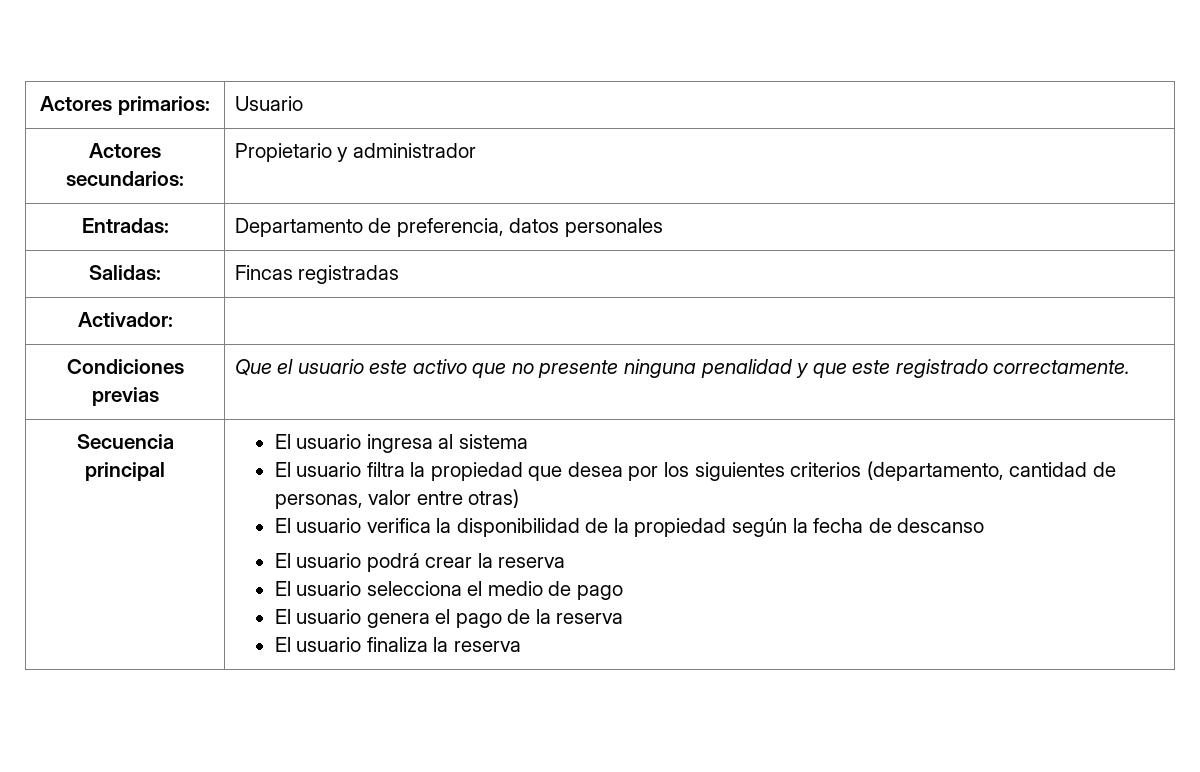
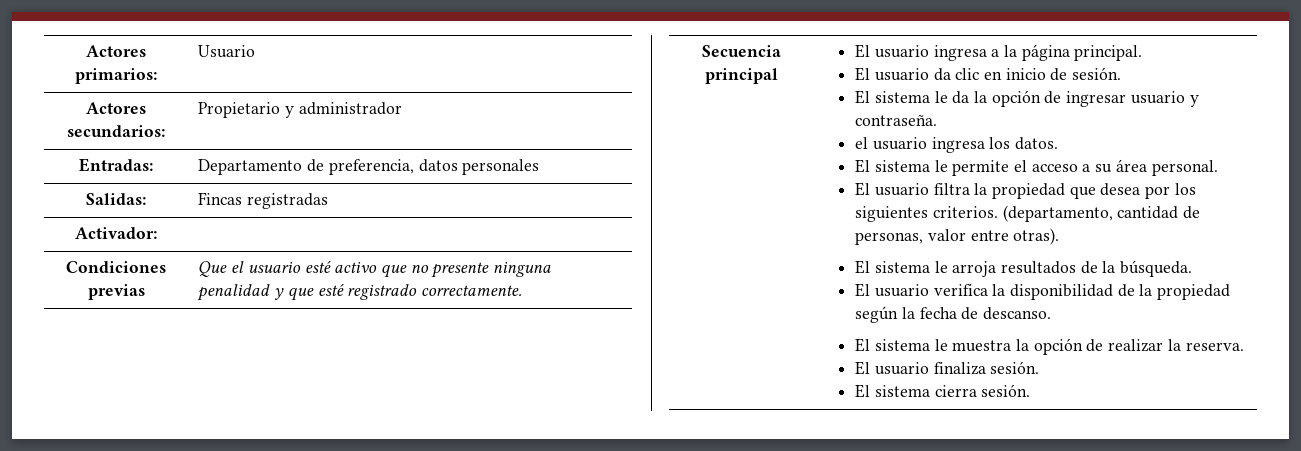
- Condiciones previas | Que el usuario este activo que no presente ninguna penalidad y que este registrado correctamente.
+ Condiciones previas | Que el usuario esté activo que no presente ninguna penalidad y que esté registrado correctamente.
- El usuario ingresa al sistema
+ El usuario ingresa a la página principal.
+ El usuario da clic en inicio de sesión.
+ El sistema le da la opción de ingresar usuario y contraseña.
+ el usuario ingresa los datos.
+ El sistema le permite el acceso a su área personal.
- El usuario filtra la propiedad que desea por los siguientes criterios (departamento, cantidad de personas, valor entre otras)
+ El usuario filtra la propiedad que desea por los siguientes criterios. (departamento, cantidad de personas, valor entre otras).
+ El sistema le arroja resultados de la búsqueda.
- El usuario verifica la disponibilidad de la propiedad según la fecha de descanso
- El usuario podrá crear la reserva
- El usuario selecciona el medio de pago
- El usuario genera el pago de la reserva
- El usuario finaliza la reserva
+ El usuario verifica la disponibilidad de la propiedad según la fecha de descanso.
+ El sistema le muestra la opción de realizar la reserva.
+ El usuario finaliza sesión.
+ El sistema cierra sesión.

